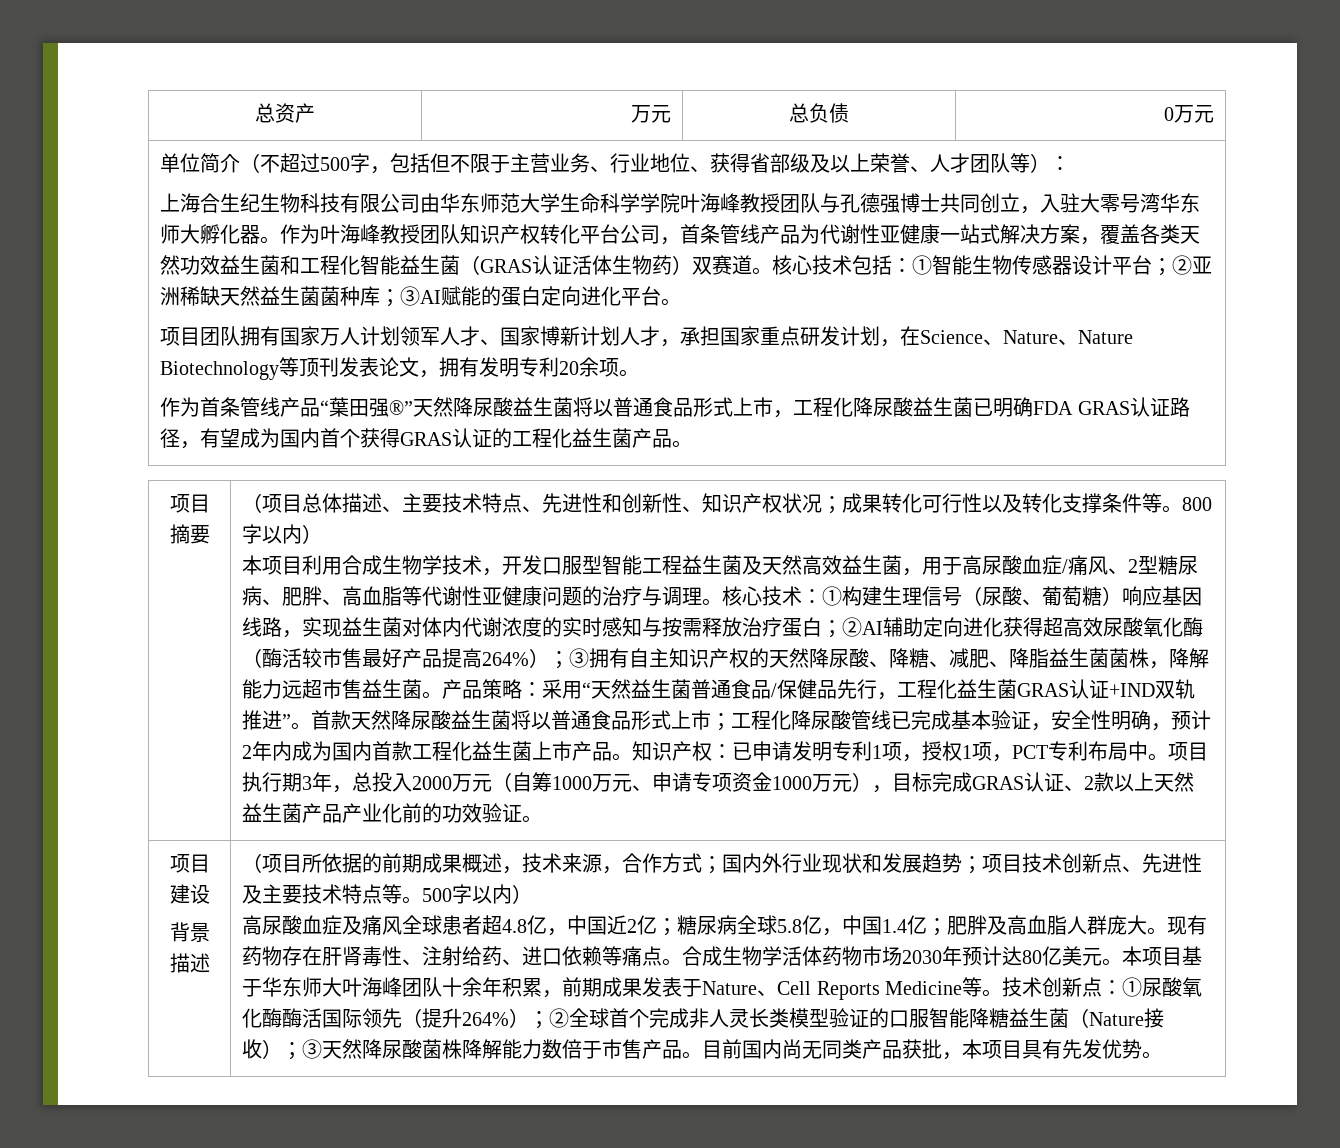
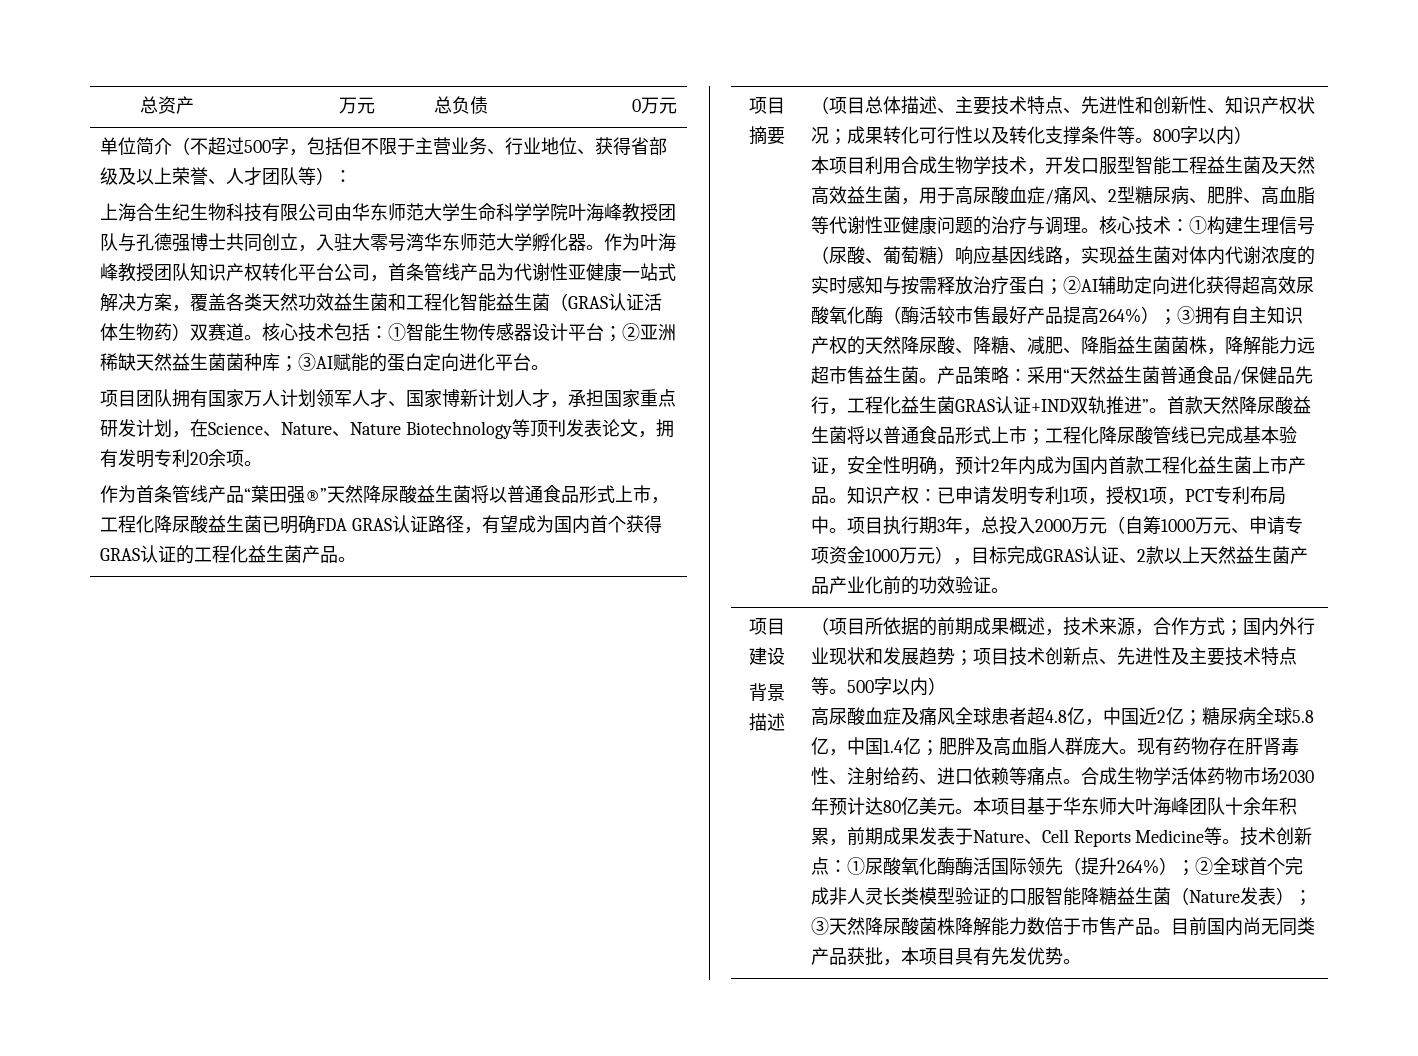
- 上海合生纪生物科技有限公司由华东师范大学生命科学学院叶海峰教授团队与孔德强博士共同创立，入驻大零号湾华东师大孵化器。
+ 上海合生纪生物科技有限公司由华东师范大学生命科学学院叶海峰教授团队与孔德强博士共同创立，入驻大零号湾华东师范大学孵化器。
- 技术创新点：①尿酸氧化酶酶活国际领先（提升264%）；②全球首个完成非人灵长类模型验证的口服智能降糖益生菌（Nature接收）；③天然降尿酸菌株降解能力数倍于市售产品。
+ 技术创新点：①尿酸氧化酶酶活国际领先（提升264%）；②全球首个完成非人灵长类模型验证的口服智能降糖益生菌（Nature发表）；③天然降尿酸菌株降解能力数倍于市售产品。

